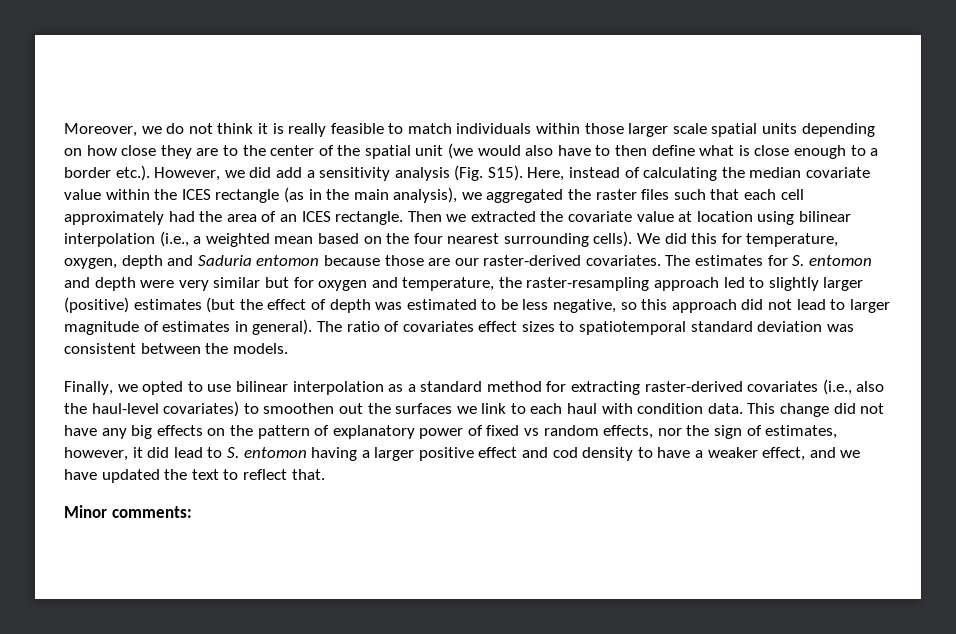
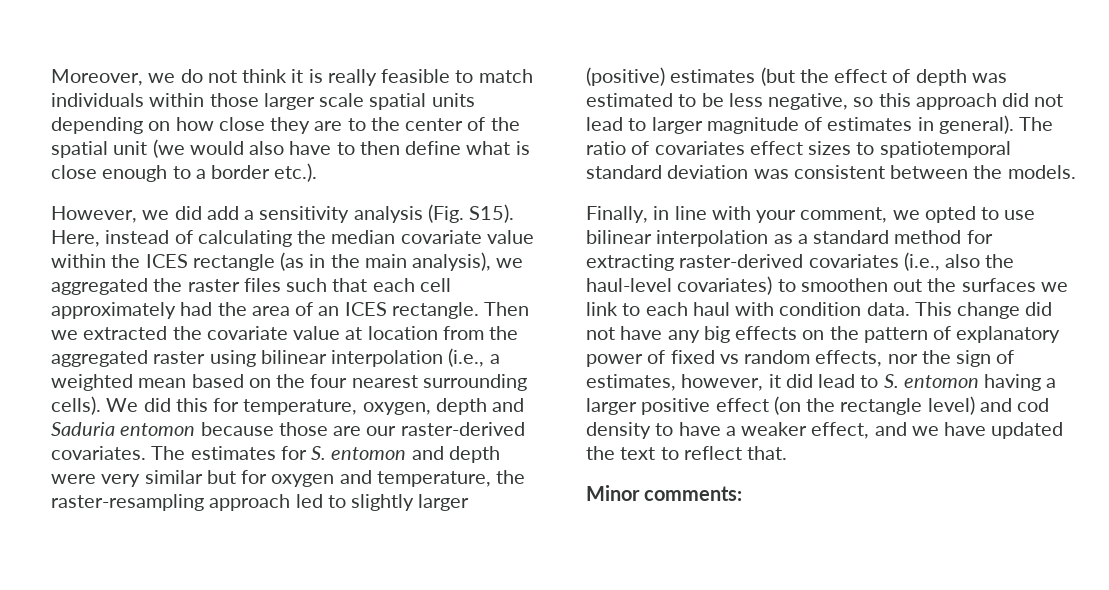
- Moreover, we do not think it is really feasible to match individuals within those larger scale spatial units depending on how close they are to the center of the spatial unit (we would also have to then define what is close enough to a border etc.). However, we did add a sensitivity analysis (Fig. S15).
+ Moreover, we do not think it is really feasible to match individuals within those larger scale spatial units depending on how close they are to the center of the spatial unit (we would also have to then define what is close enough to a border etc.).
+ However, we did add a sensitivity analysis (Fig. S15).
- Then we extracted the covariate value at location using bilinear interpolation (i.e., a weighted mean based on the four nearest surrounding cells).
+ Then we extracted the covariate value at location from the aggregated raster using bilinear interpolation (i.e., a weighted mean based on the four nearest surrounding cells).
- Finally, we opted to use bilinear interpolation as a standard method for extracting raster-derived covariates (i.e., also the haul-level covariates) to smoothen out the surfaces we link to each haul with condition data.
+ Finally, in line with your comment, we opted to use bilinear interpolation as a standard method for extracting raster-derived covariates (i.e., also the haul-level covariates) to smoothen out the surfaces we link to each haul with condition data.
- This change did not have any big effects on the pattern of explanatory power of fixed vs random effects, nor the sign of estimates, however, it did lead to S. entomon having a larger positive effect and cod density to have a weaker effect, and we have updated the text to reflect that.
+ This change did not have any big effects on the pattern of explanatory power of fixed vs random effects, nor the sign of estimates, however, it did lead to S. entomon having a larger positive effect (on the rectangle level) and cod density to have a weaker effect, and we have updated the text to reflect that.

